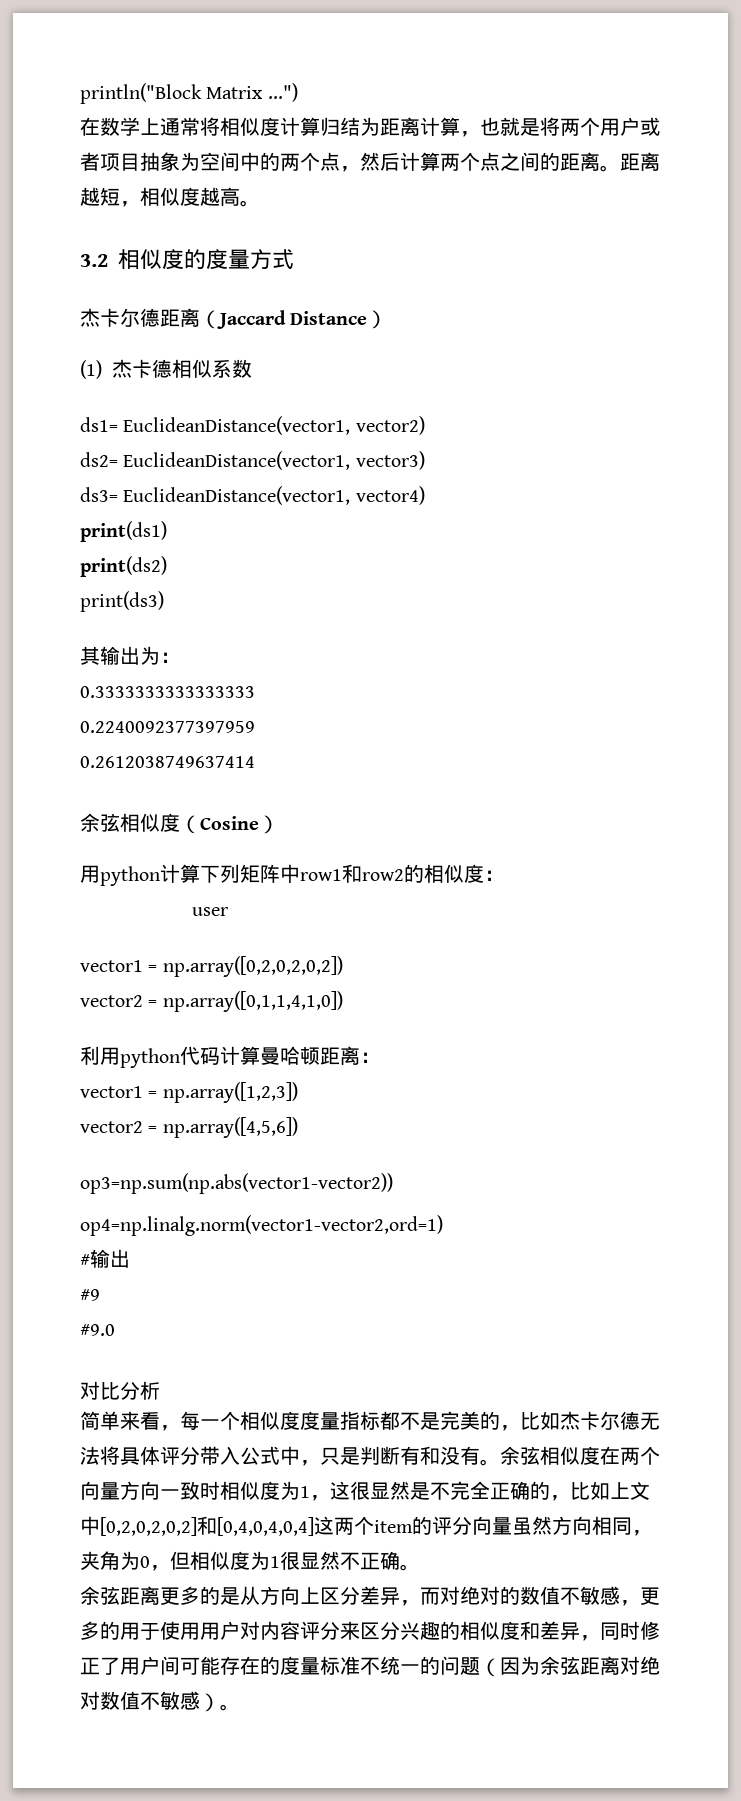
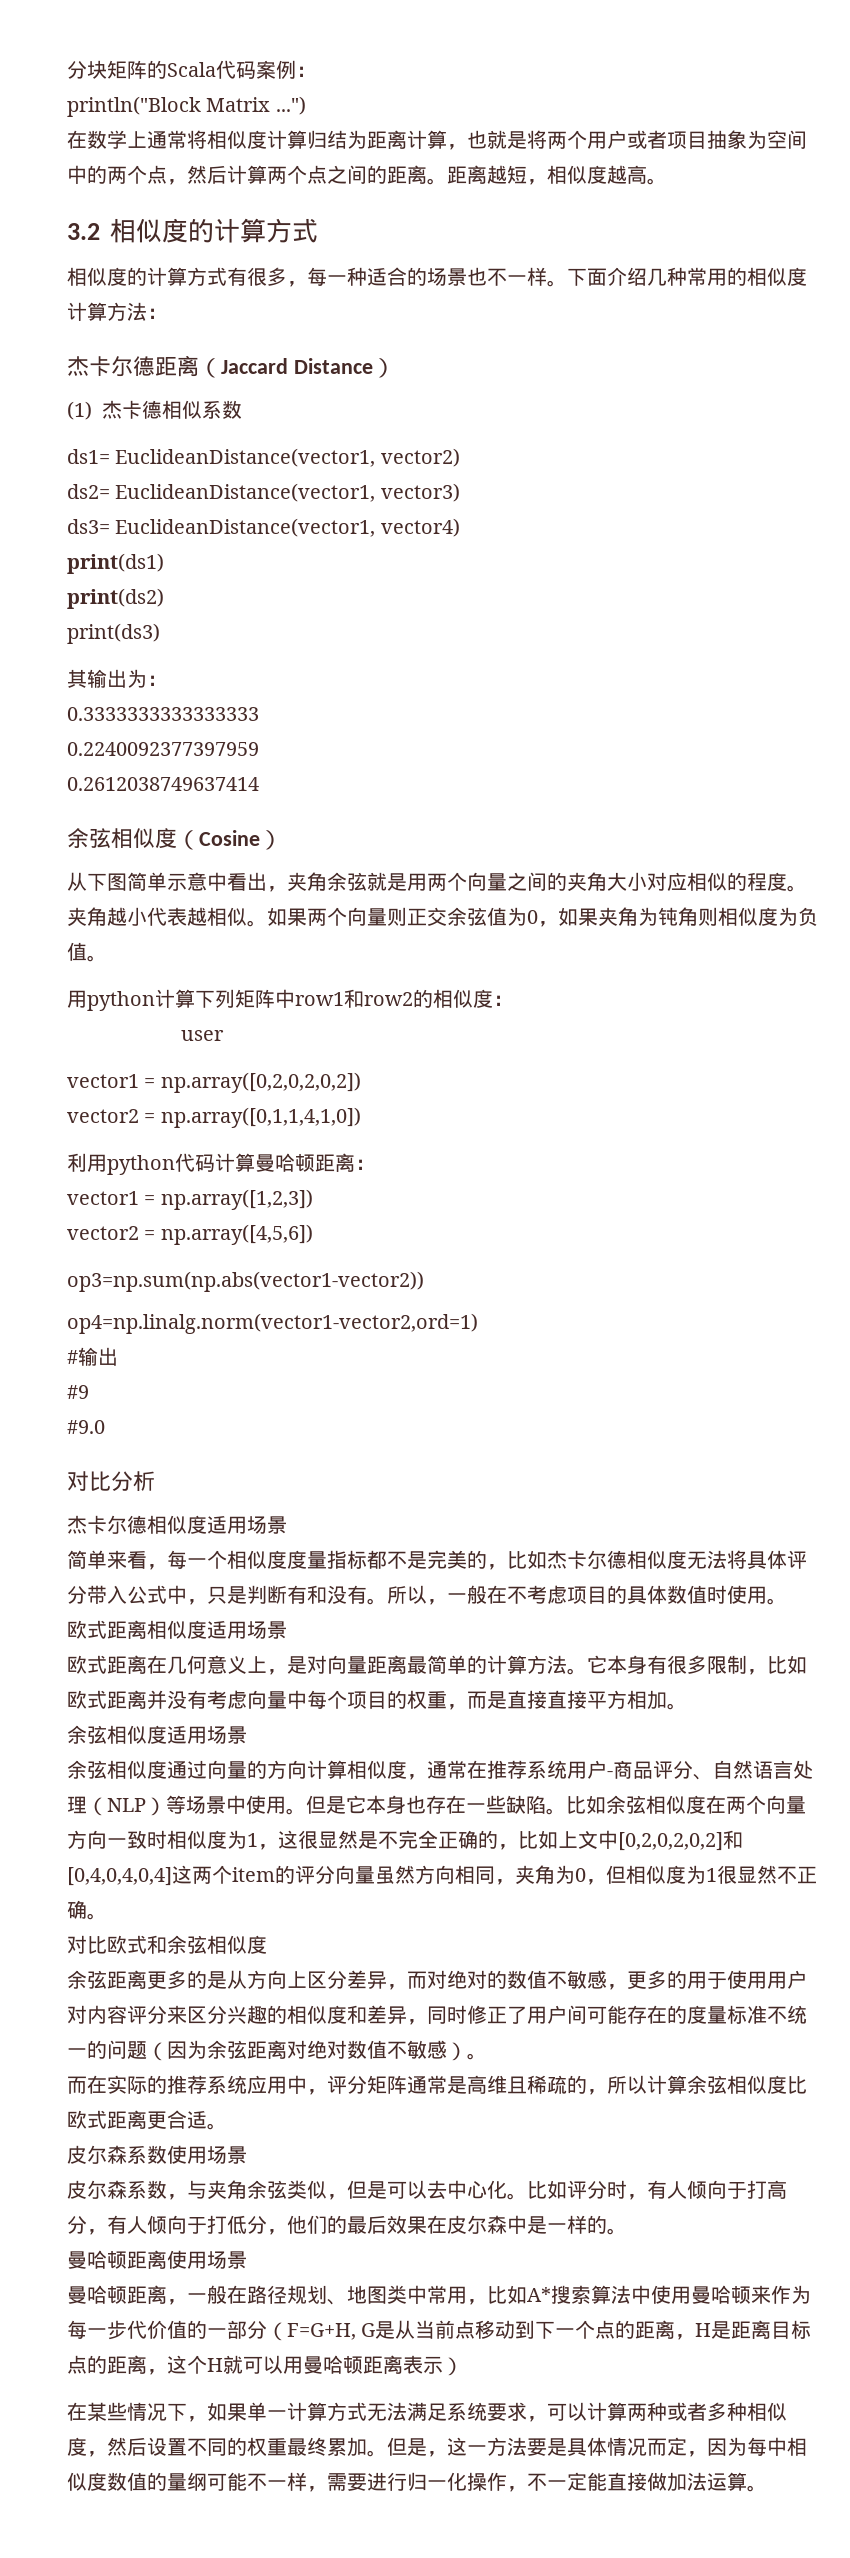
+ 分块矩阵的Scala代码案例：
- 3.2相似度的度量方式
+ 3.2相似度的计算方式
+ 相似度的计算方式有很多，每一种适合的场景也不一样。下面介绍几种常用的相似度计算方法：
+ 从下图简单示意中看出，夹角余弦就是用两个向量之间的夹角大小对应相似的程度。夹角越小代表越相似。如果两个向量则正交余弦值为0，如果夹角为钝角则相似度为负值。
+ 杰卡尔德相似度适用场景
- 简单来看，每一个相似度度量指标都不是完美的，比如杰卡尔德无法将具体评分带入公式中，只是判断有和没有。
+ 简单来看，每一个相似度度量指标都不是完美的，比如杰卡尔德相似度无法将具体评分带入公式中，只是判断有和没有。
- 余弦相似度在两个向量方向一致时相似度为1，这很显然是不完全正确的，比如上文中[0,2,0,2,0,2]和[0,4,0,4,0,4]这两个item的评分向量虽然方向相同，夹角为0，但相似度为1很显然不正确。
+ 所以，一般在不考虑项目的具体数值时使用。
+ 欧式距离相似度适用场景
+ 欧式距离在几何意义上，是对向量距离最简单的计算方法。它本身有很多限制，比如欧式距离并没有考虑向量中每个项目的权重，而是直接直接平方相加。
+ 余弦相似度适用场景
+ 余弦相似度通过向量的方向计算相似度，通常在推荐系统用户-商品评分、自然语言处理（NLP）等场景中使用。但是它本身也存在一些缺陷。比如余弦相似度在两个向量方向一致时相似度为1，这很显然是不完全正确的，比如上文中[0,2,0,2,0,2]和[0,4,0,4,0,4]这两个item的评分向量虽然方向相同，夹角为0，但相似度为1很显然不正确。
+ 对比欧式和余弦相似度
+ 而在实际的推荐系统应用中，评分矩阵通常是高维且稀疏的，所以计算余弦相似度比欧式距离更合适。
+ 皮尔森系数使用场景
+ 皮尔森系数，与夹角余弦类似，但是可以去中心化。比如评分时，有人倾向于打高分，有人倾向于打低分，他们的最后效果在皮尔森中是一样的。
+ 曼哈顿距离使用场景
+ 曼哈顿距离，一般在路径规划、地图类中常用，比如A*搜索算法中使用曼哈顿来作为每一步代价值的一部分（F=G+H, G是从当前点移动到下一个点的距离，H是距离目标点的距离，这个H就可以用曼哈顿距离表示）
+ 在某些情况下，如果单一计算方式无法满足系统要求，可以计算两种或者多种相似度，然后设置不同的权重最终累加。但是，这一方法要是具体情况而定，因为每中相似度数值的量纲可能不一样，需要进行归一化操作，不一定能直接做加法运算。

